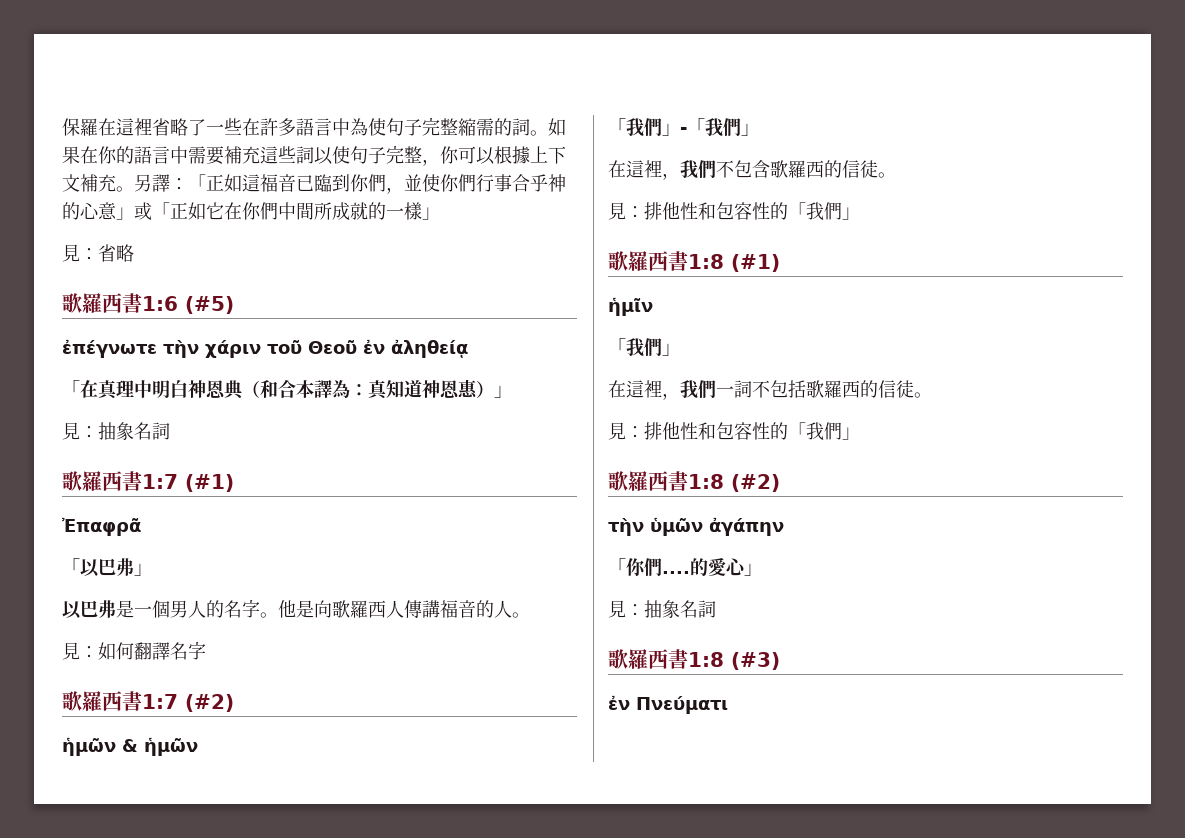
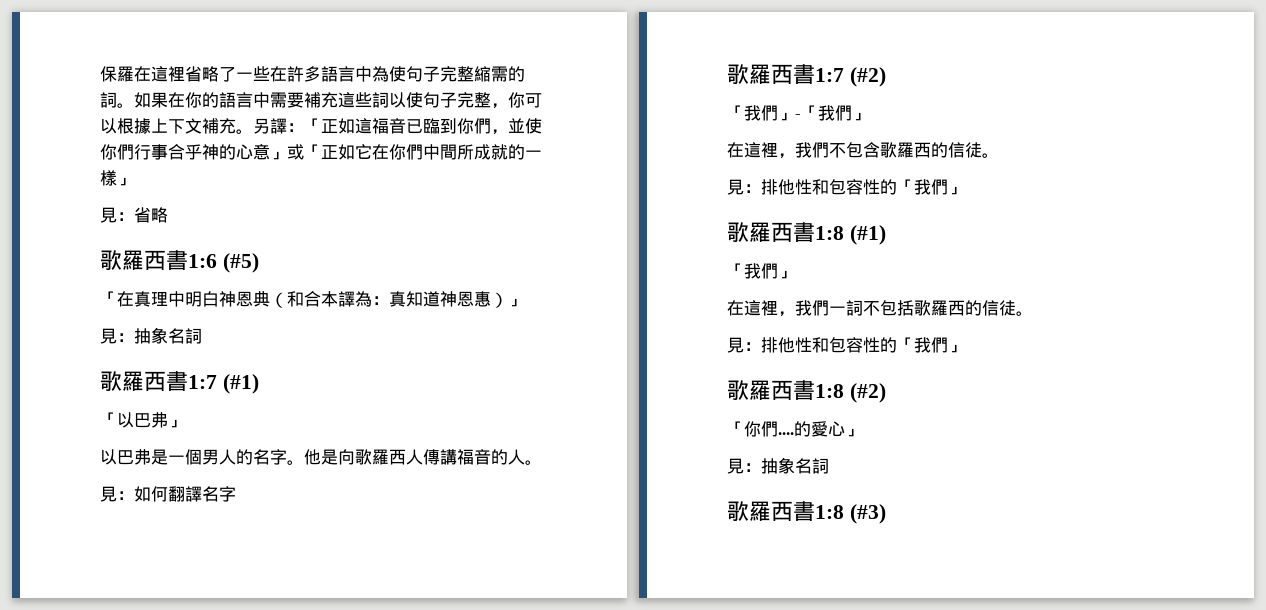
- ἐπέγνωτε τὴν χάριν τοῦ Θεοῦ ἐν ἀληθείᾳ
- Ἐπαφρᾶ
- ἡμῶν & ἡμῶν
- ἡμῖν
- τὴν ὑμῶν ἀγάπην
- ἐν Πνεύματι

